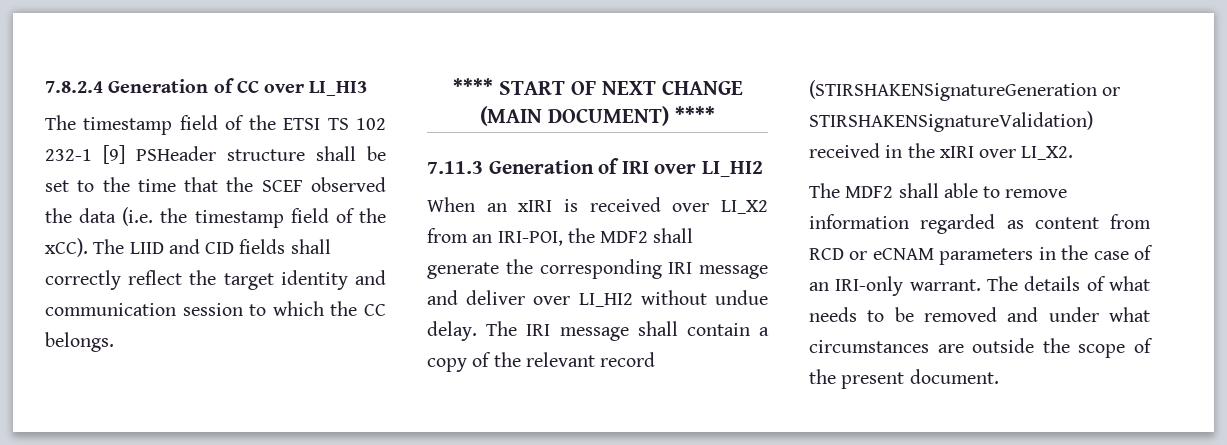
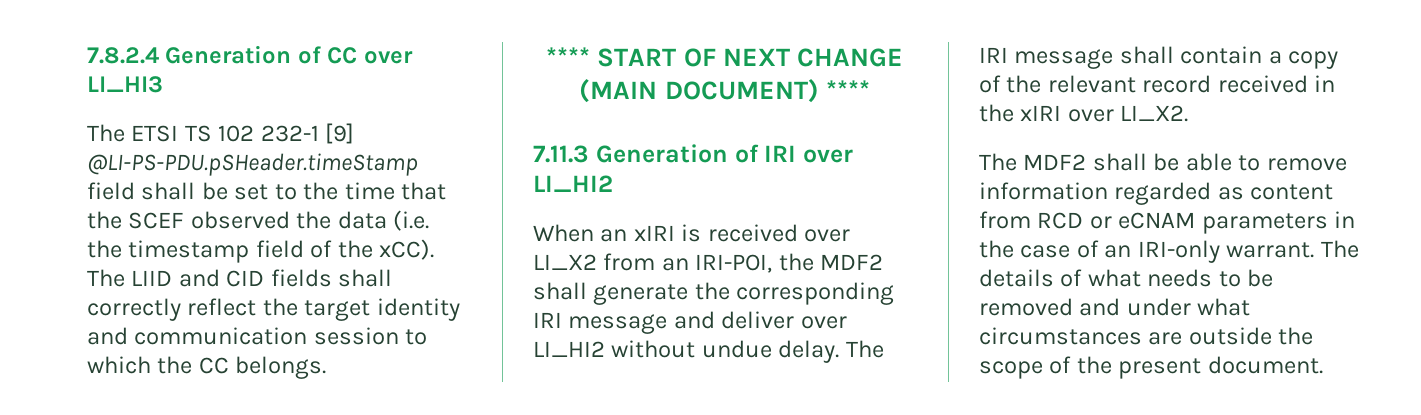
- The timestamp field of the ETSI TS 102 232-1 [9] PSHeader structure shall be set to the time that the SCEF observed the data (i.e. the timestamp field of the xCC).
+ The ETSI TS 102 232-1 [9] @LI-PS-PDU.pSHeader.timeStamp field shall be set to the time that the SCEF observed the data (i.e. the timestamp field of the xCC).
- The IRI message shall contain a copy of the relevant record (STIRSHAKENSignatureGeneration or STIRSHAKENSignatureValidation) received in the xIRI over LI_X2.
+ The IRI message shall contain a copy of the relevant record received in the xIRI over LI_X2.
- The MDF2 shall able to remove information regarded as content from RCD or eCNAM parameters in the case of an IRI-only warrant.
+ The MDF2 shall be able to remove information regarded as content from RCD or eCNAM parameters in the case of an IRI-only warrant.

